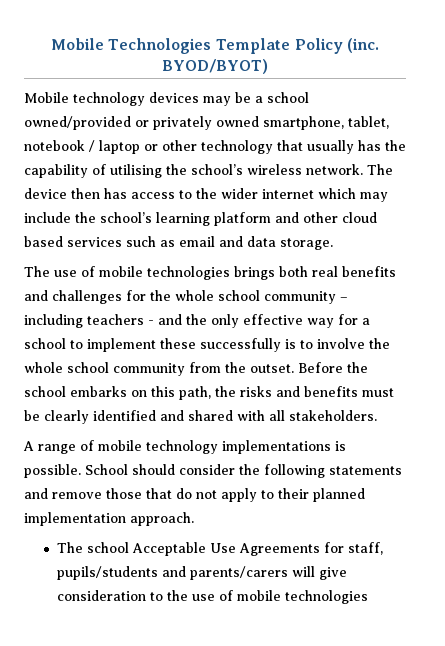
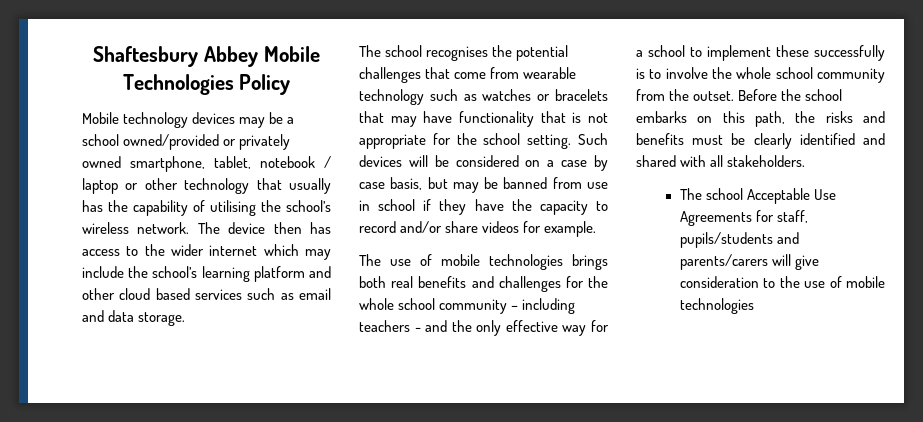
- Mobile Technologies Template Policy (inc. BYOD/BYOT)
+ Shaftesbury Abbey Mobile Technologies Policy
+ The school recognises the potential challenges that come from wearable technology such as watches or bracelets that may have functionality that is not appropriate for the school setting. Such devices will be considered on a case by case basis, but may be banned from use in school if they have the capacity to record and/or share videos for example.
- A range of mobile technology implementations is possible. School should consider the following statements and remove those that do not apply to their planned implementation approach.

